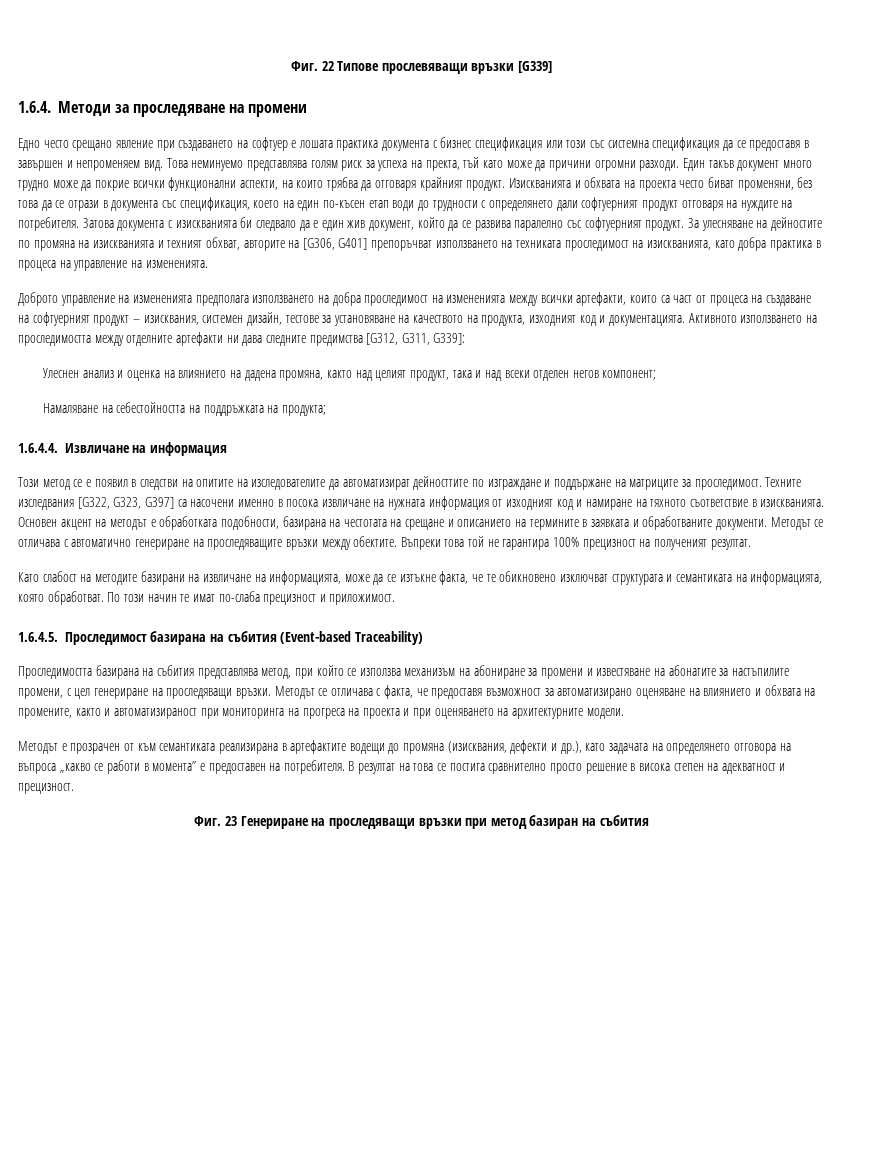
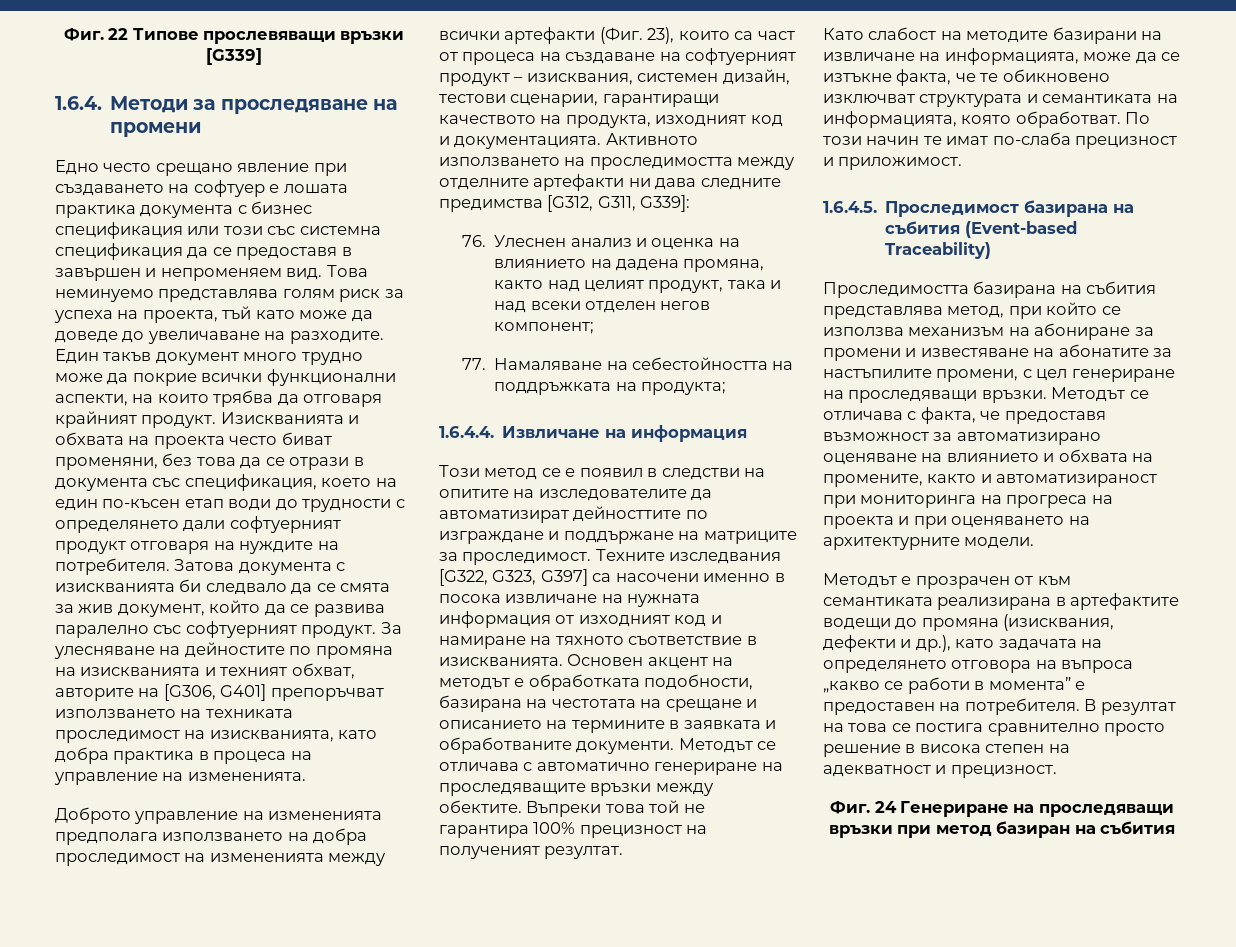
- Това неминуемо представлява голям риск за успеха на пректа, тъй като може да причини огромни разходи.
+ Това неминуемо представлява голям риск за успеха на проекта, тъй като може да доведе до увеличаване на разходите.
- Затова документа с изискванията би следвало да е един жив документ, който да се развива паралелно със софтуерният продукт.
+ Затова документа с изискванията би следвало да се смята за жив документ, който да се развива паралелно със софтуерният продукт.
- Доброто управление на измененията предполага използването на добра проследимост на измененията между всички артефакти, които са част от процеса на създаване на софтуерният продукт – изисквания, системен дизайн, тестове за установяване на качеството на продукта, изходният код и документацията.
+ Доброто управление на измененията предполага използването на добра проследимост на измененията между всички артефакти (Фиг. 23), които са част от процеса на създаване на софтуерният продукт – изисквания, системен дизайн, тестови сценарии, гарантиращи качеството на продукта, изходният код и документацията.
- Улеснен анализ и оценка на влиянието на дадена промяна, както над целият продукт, така и над всеки отделен негов компонент;
+ 76. Улеснен анализ и оценка на влиянието на дадена промяна, както над целият продукт, така и над всеки отделен негов компонент;
- Намаляване на себестойността на поддръжката на продукта;
+ 77. Намаляване на себестойността на поддръжката на продукта;
- Фиг. 23 Генериране на проследяващи връзки при метод базиран на събития
+ Фиг. 24 Генериране на проследяващи връзки при метод базиран на събития

